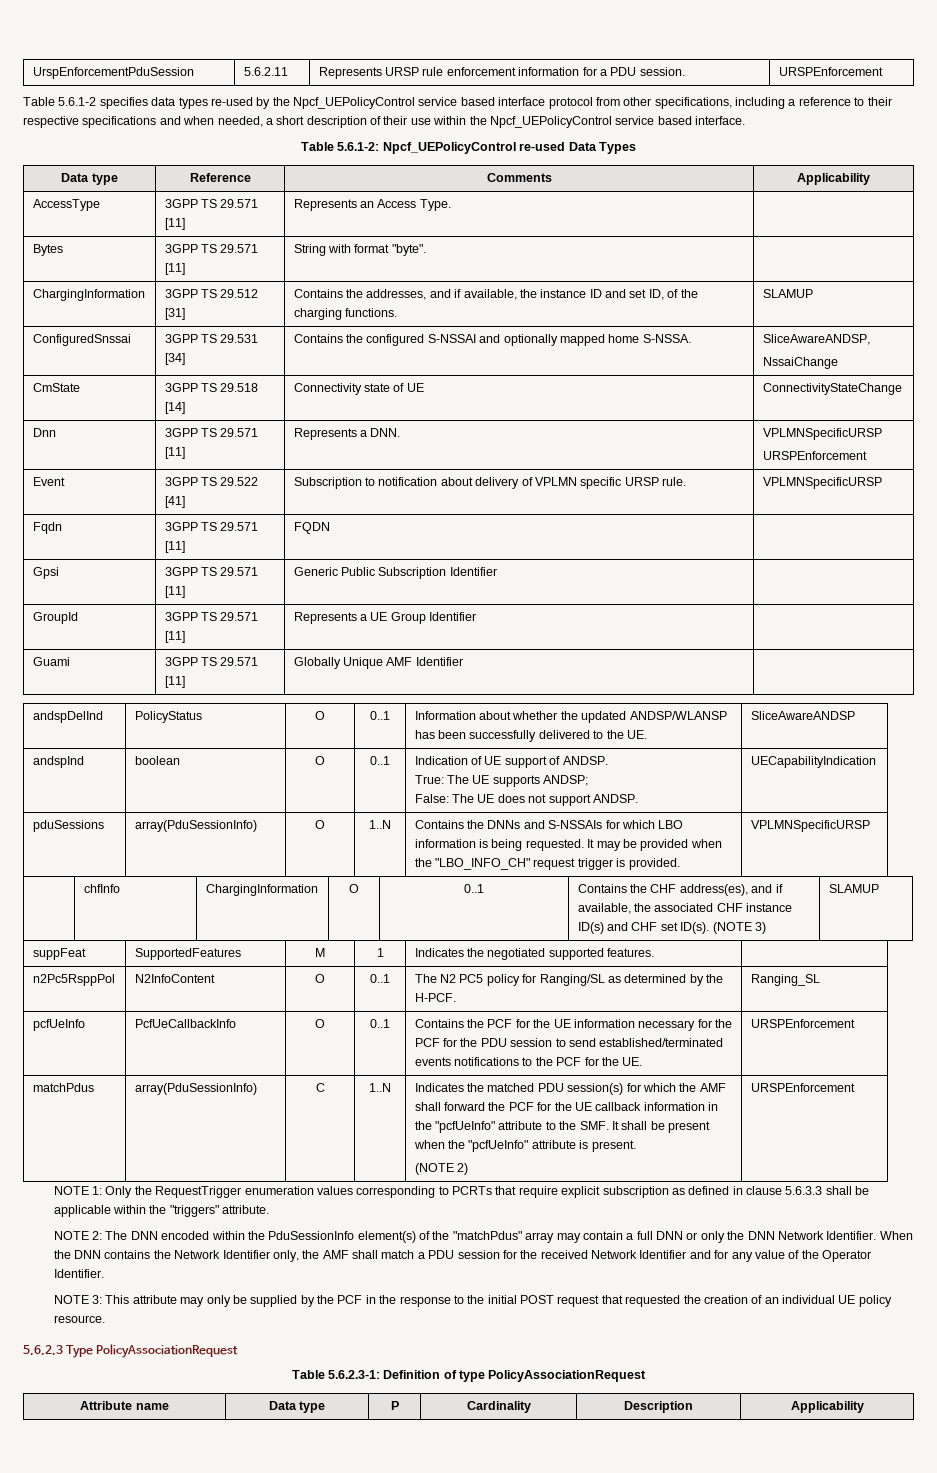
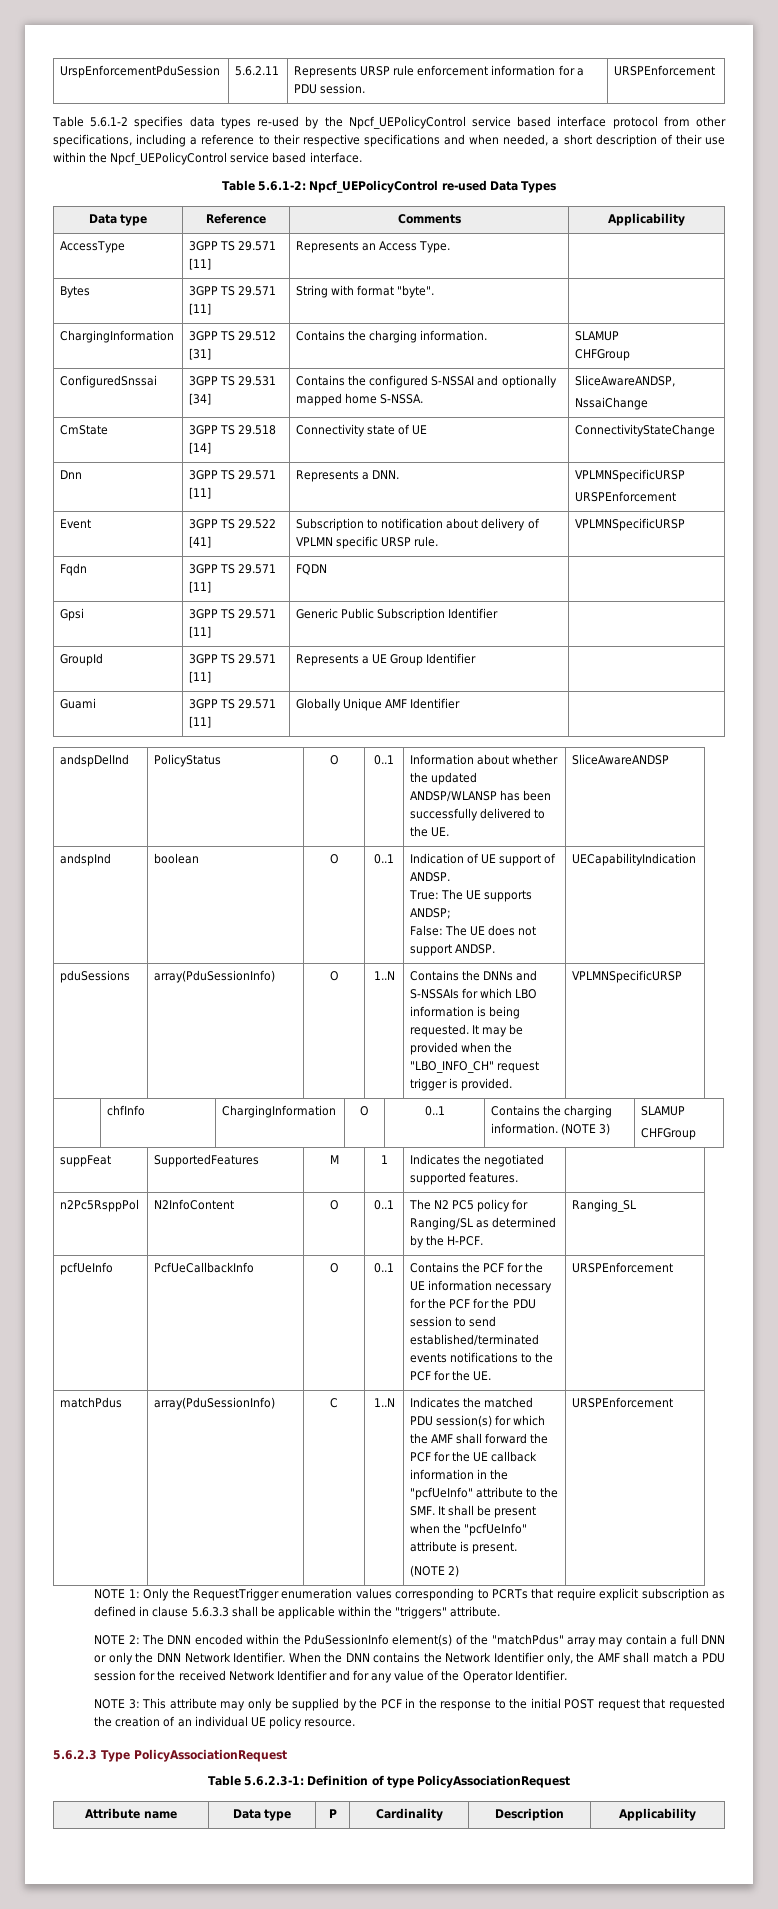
- ChargingInformation | 3GPP TS 29.512 [31] | Contains the addresses, and if available, the instance ID and set ID, of the charging functions. | SLAMUP
+ ChargingInformation | 3GPP TS 29.512 [31] | Contains the charging information. | SLAMUP
+ CHFGroup
- | chfInfo | ChargingInformation | O | 0..1 | Contains the CHF address(es), and if available, the associated CHF instance ID(s) and CHF set ID(s). (NOTE 3) | SLAMUP
+ | chfInfo | ChargingInformation | O | 0..1 | Contains the charging information. (NOTE 3) | SLAMUP
+ CHFGroup

